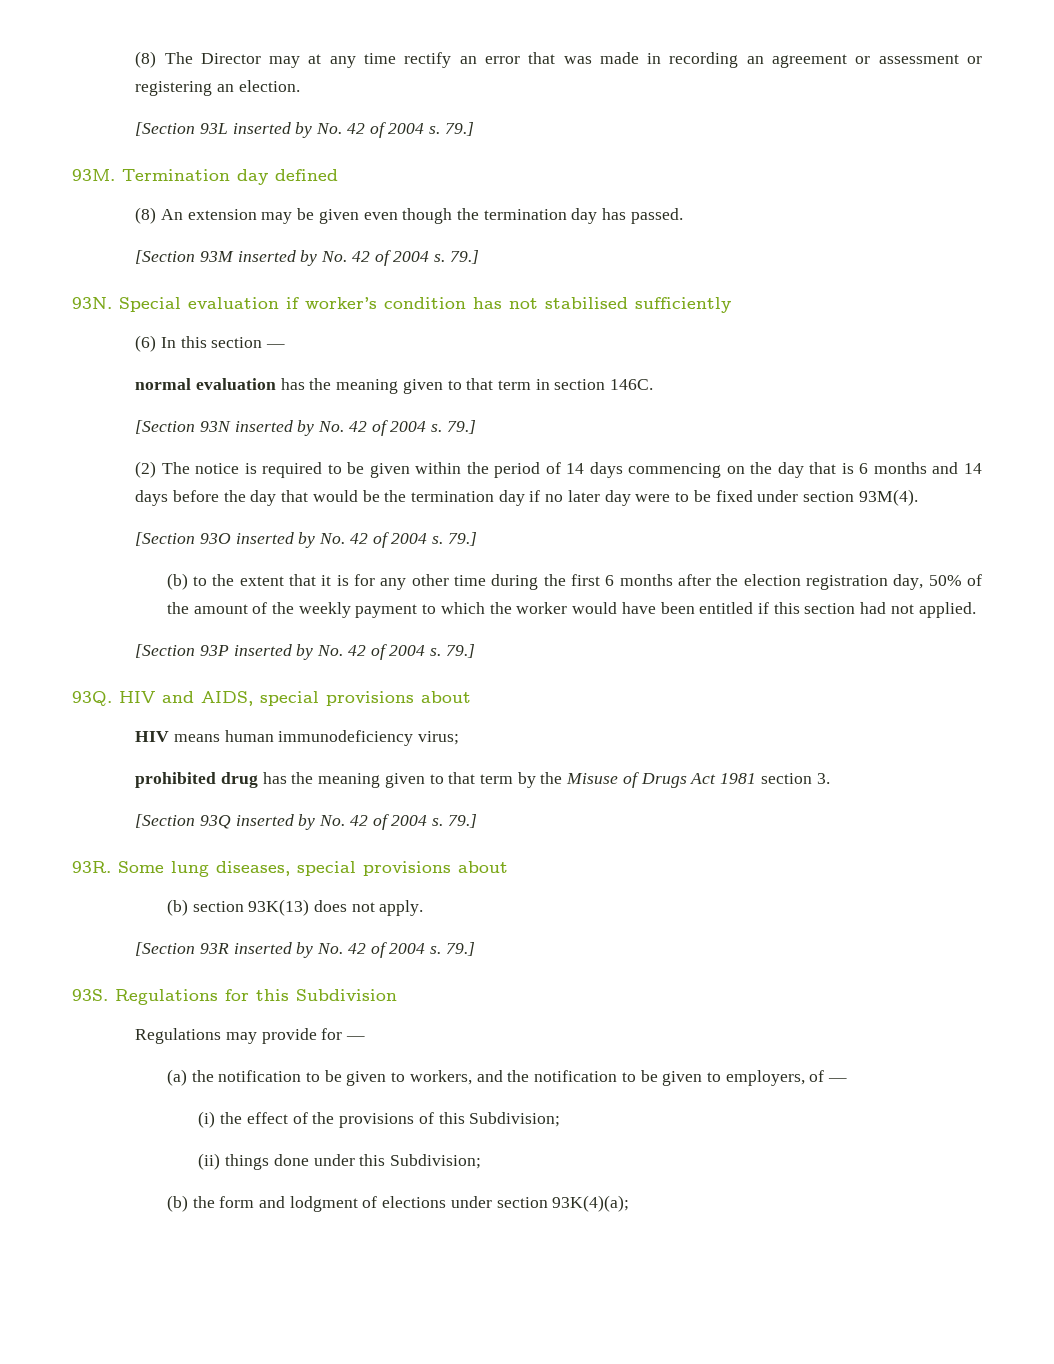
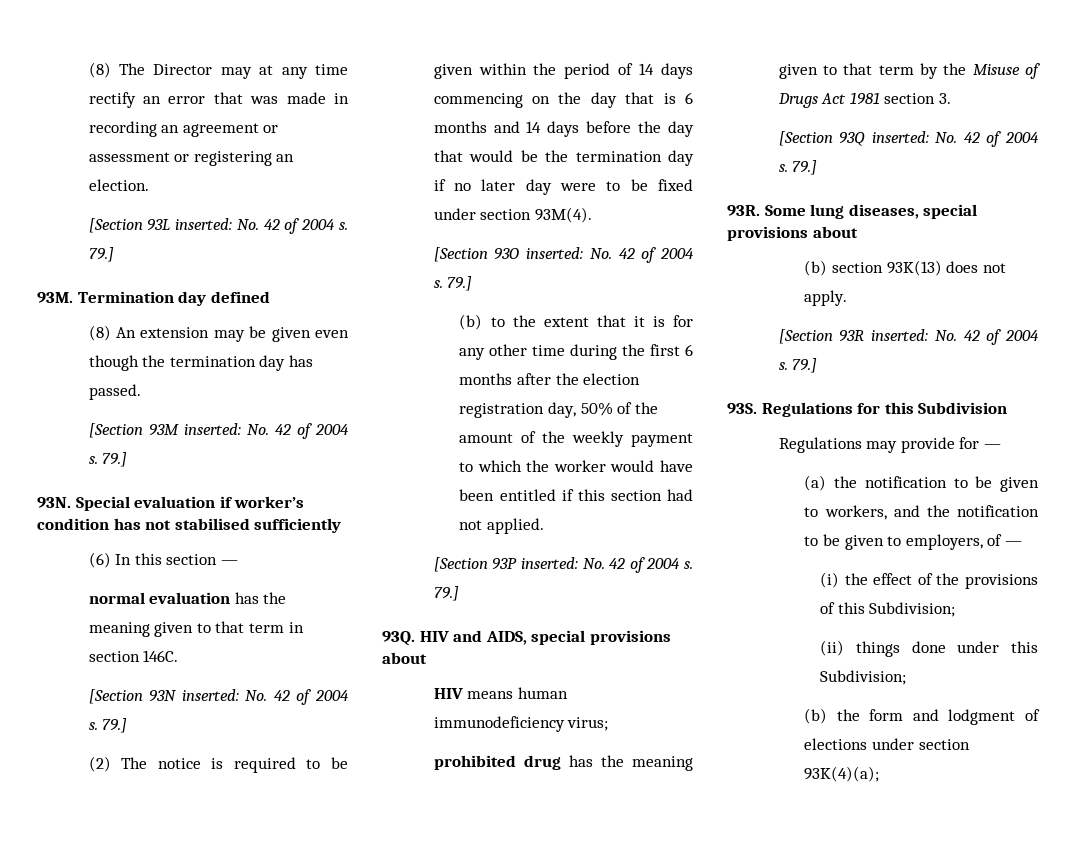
- [Section 93L inserted by No. 42 of 2004 s.
+ [Section 93L inserted: No. 42 of 2004 s.
- [Section 93M inserted by No. 42 of 2004 s.
+ [Section 93M inserted: No. 42 of 2004 s.
- [Section 93N inserted by No. 42 of 2004 s.
+ [Section 93N inserted: No. 42 of 2004 s.
- [Section 93O inserted by No. 42 of 2004 s.
+ [Section 93O inserted: No. 42 of 2004 s.
- [Section 93P inserted by No. 42 of 2004 s.
+ [Section 93P inserted: No. 42 of 2004 s.
- [Section 93Q inserted by No. 42 of 2004 s.
+ [Section 93Q inserted: No. 42 of 2004 s.
- [Section 93R inserted by No. 42 of 2004 s.
+ [Section 93R inserted: No. 42 of 2004 s.

